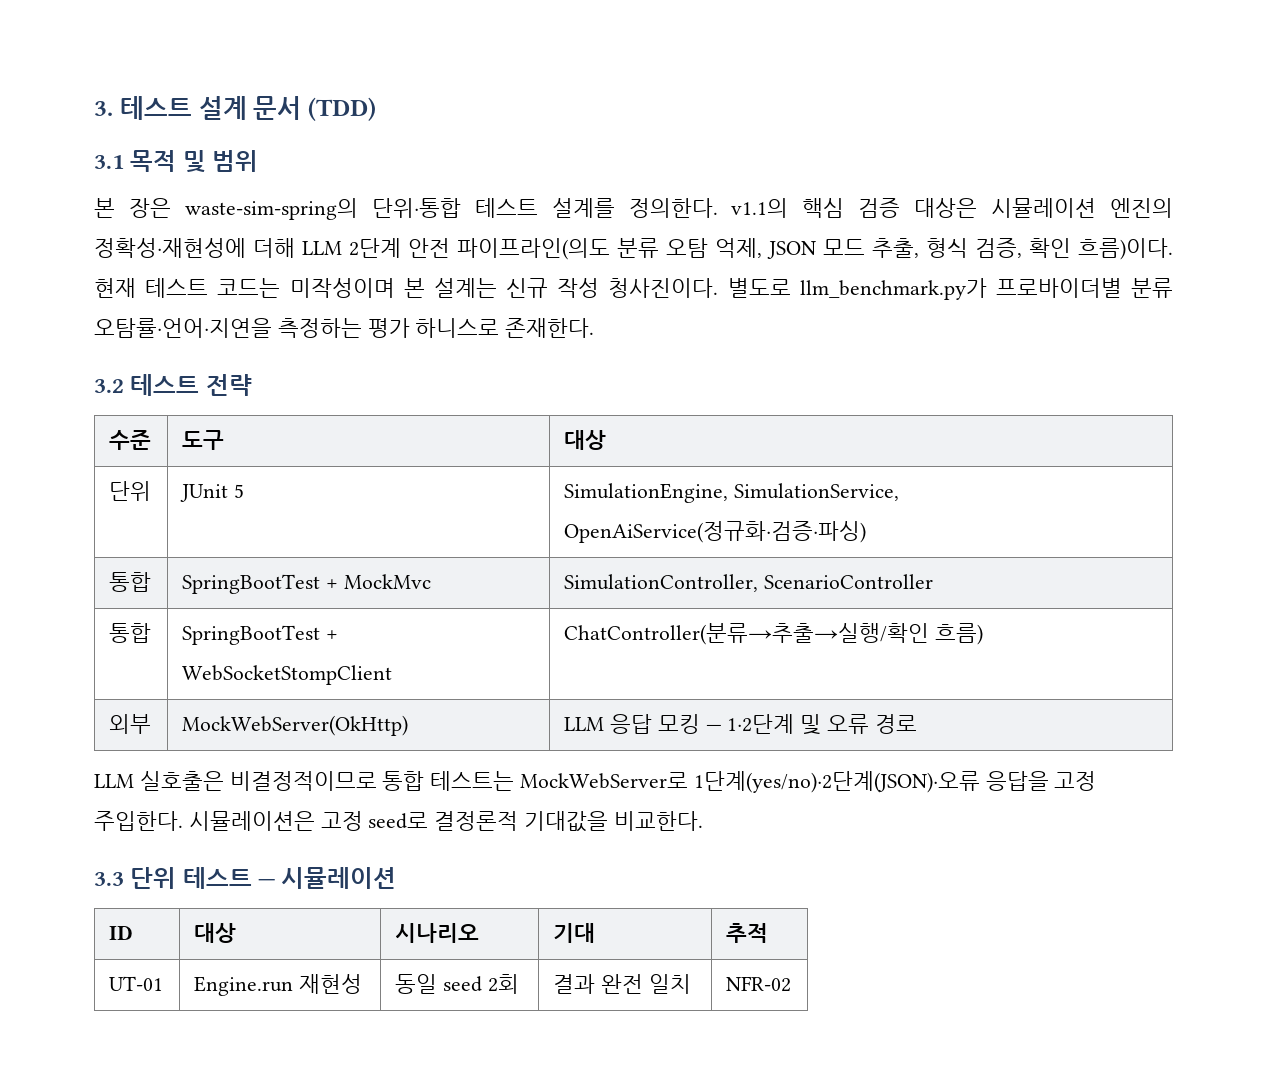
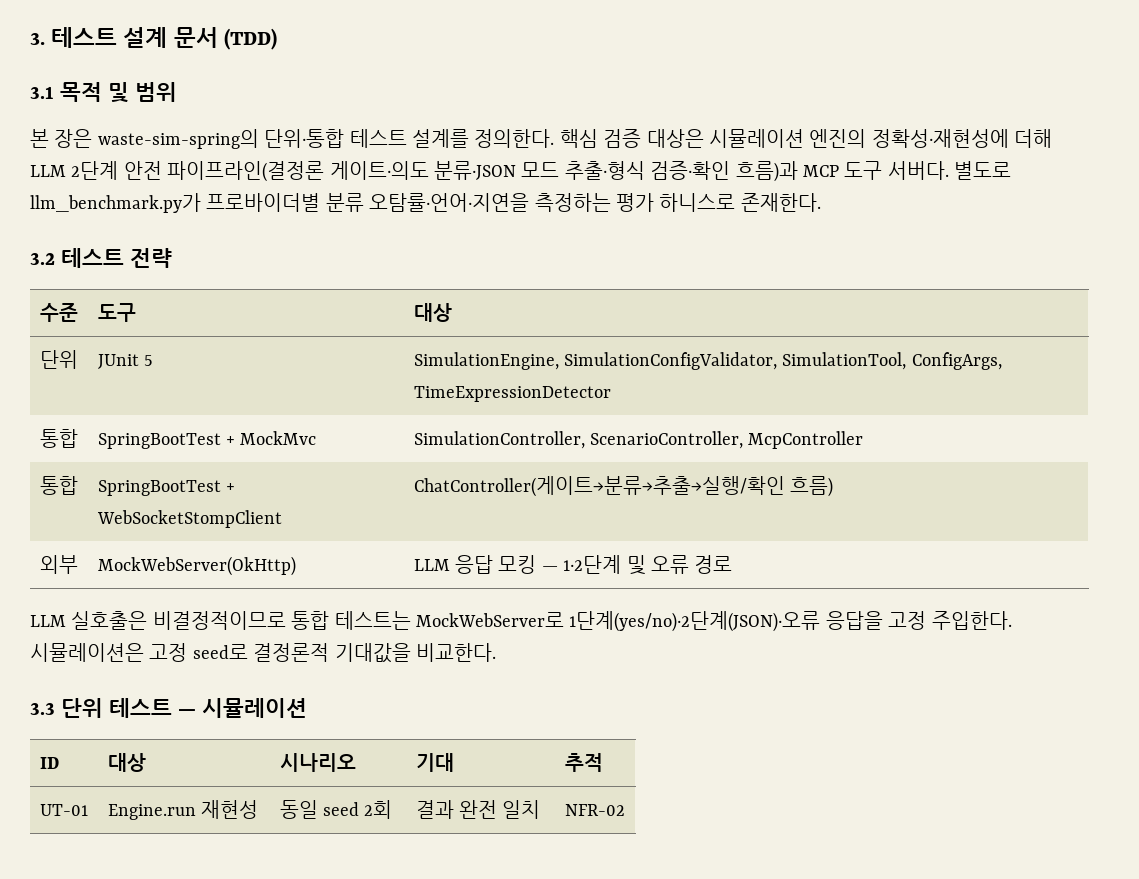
- 본 장은 waste-sim-spring의 단위·통합 테스트 설계를 정의한다. v1.1의 핵심 검증 대상은 시뮬레이션 엔진의 정확성·재현성에 더해 LLM 2단계 안전 파이프라인(의도 분류 오탐 억제, JSON 모드 추출, 형식 검증, 확인 흐름)이다. 현재 테스트 코드는 미작성이며 본 설계는 신규 작성 청사진이다.
+ 본 장은 waste-sim-spring의 단위·통합 테스트 설계를 정의한다. 핵심 검증 대상은 시뮬레이션 엔진의 정확성·재현성에 더해 LLM 2단계 안전 파이프라인(결정론 게이트·의도 분류·JSON 모드 추출·형식 검증·확인 흐름)과 MCP 도구 서버다.
- 단위 | JUnit 5 | SimulationEngine, SimulationService, OpenAiService(정규화·검증·파싱)
+ 단위 | JUnit 5 | SimulationEngine, SimulationConfigValidator, SimulationTool, ConfigArgs, TimeExpressionDetector
- 통합 | SpringBootTest + MockMvc | SimulationController, ScenarioController
+ 통합 | SpringBootTest + MockMvc | SimulationController, ScenarioController, McpController
- 통합 | SpringBootTest + WebSocketStompClient | ChatController(분류→추출→실행/확인 흐름)
+ 통합 | SpringBootTest + WebSocketStompClient | ChatController(게이트→분류→추출→실행/확인 흐름)

